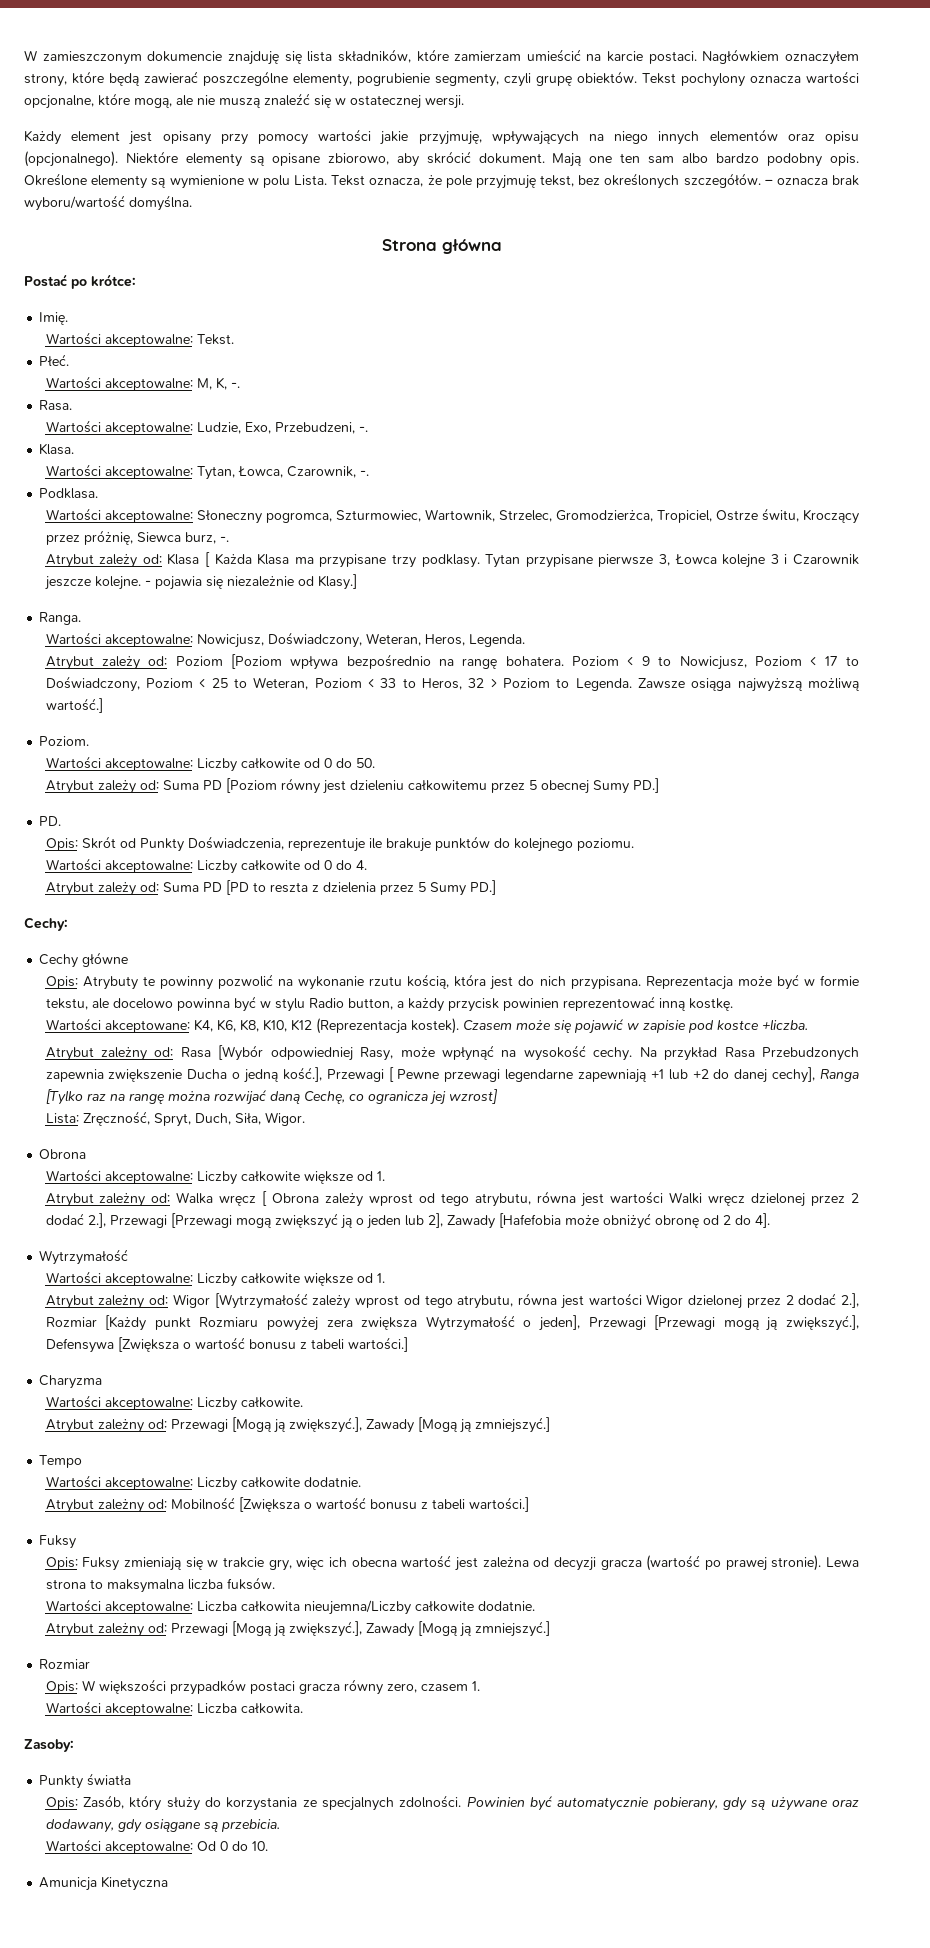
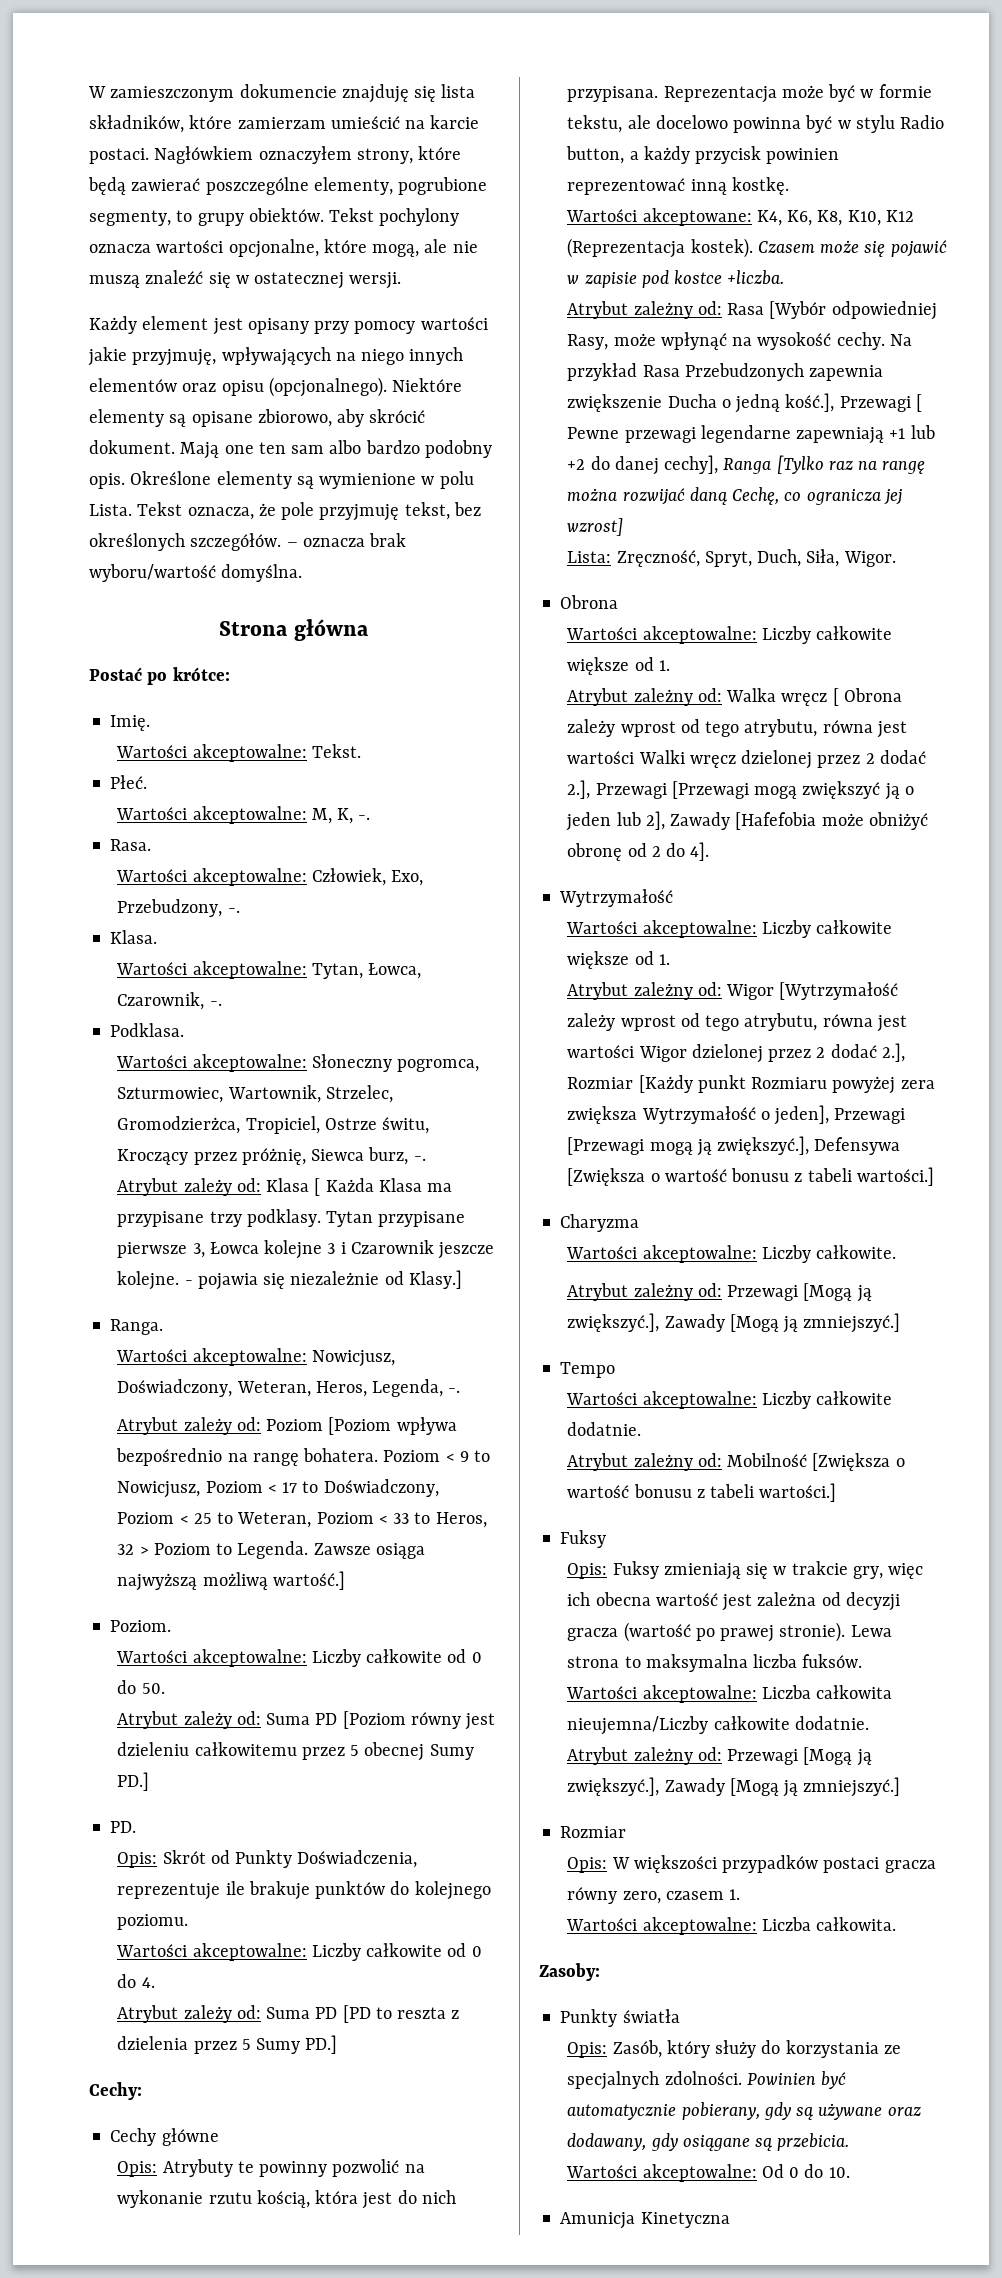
- Nagłówkiem oznaczyłem strony, które będą zawierać poszczególne elementy, pogrubienie segmenty, czyli grupę obiektów.
+ Nagłówkiem oznaczyłem strony, które będą zawierać poszczególne elementy, pogrubione segmenty, to grupy obiektów.
- Wartości akceptowalne: Ludzie, Exo, Przebudzeni, -.
+ Wartości akceptowalne: Człowiek, Exo, Przebudzony, -.
- Wartości akceptowalne: Nowicjusz, Doświadczony, Weteran, Heros, Legenda.
+ Wartości akceptowalne: Nowicjusz, Doświadczony, Weteran, Heros, Legenda, -.

